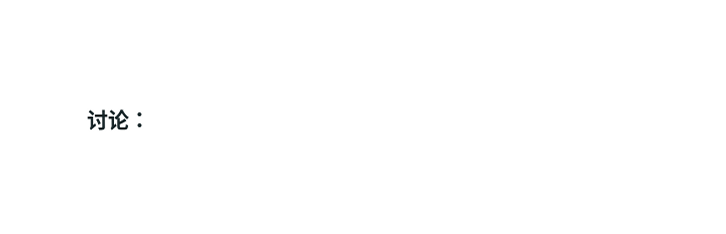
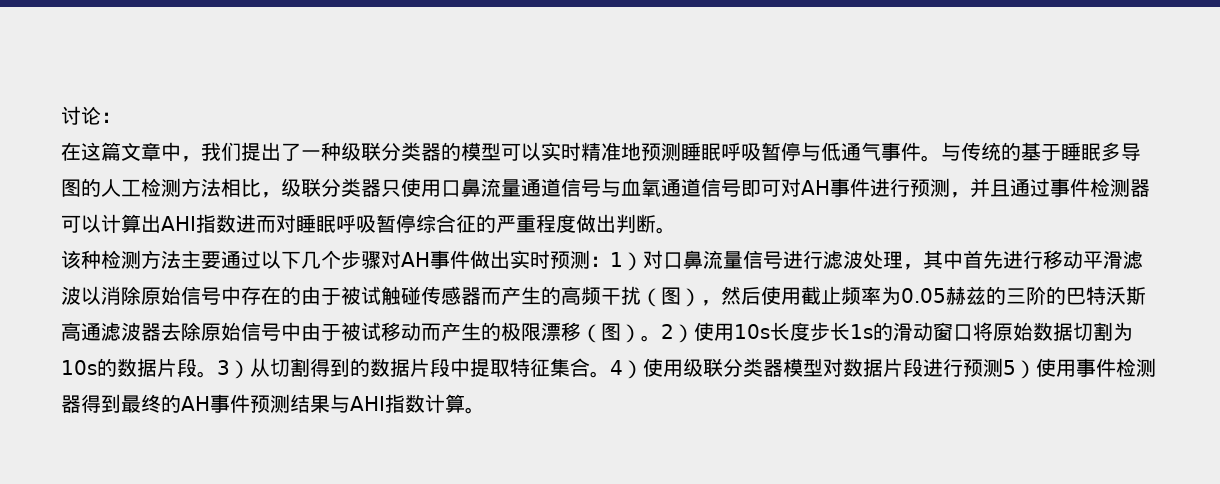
+ 在这篇文章中，我们提出了一种级联分类器的模型可以实时精准地预测睡眠呼吸暂停与低通气事件。与传统的基于睡眠多导图的人工检测方法相比，级联分类器只使用口鼻流量通道信号与血氧通道信号即可对AH事件进行预测，并且通过事件检测器可以计算出AHI指数进而对睡眠呼吸暂停综合征的严重程度做出判断。
+ 该种检测方法主要通过以下几个步骤对AH事件做出实时预测：1）对口鼻流量信号进行滤波处理，其中首先进行移动平滑滤波以消除原始信号中存在的由于被试触碰传感器而产生的高频干扰（图），然后使用截止频率为0.05赫兹的三阶的巴特沃斯高通滤波器去除原始信号中由于被试移动而产生的极限漂移（图）。2）使用10s长度步长1s的滑动窗口将原始数据切割为10s的数据片段。3）从切割得到的数据片段中提取特征集合。4）使用级联分类器模型对数据片段进行预测5）使用事件检测器得到最终的AH事件预测结果与AHI指数计算。

